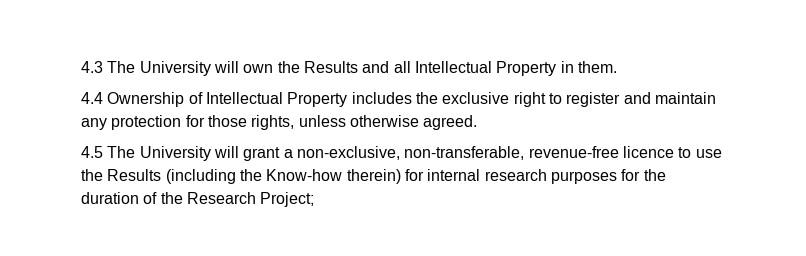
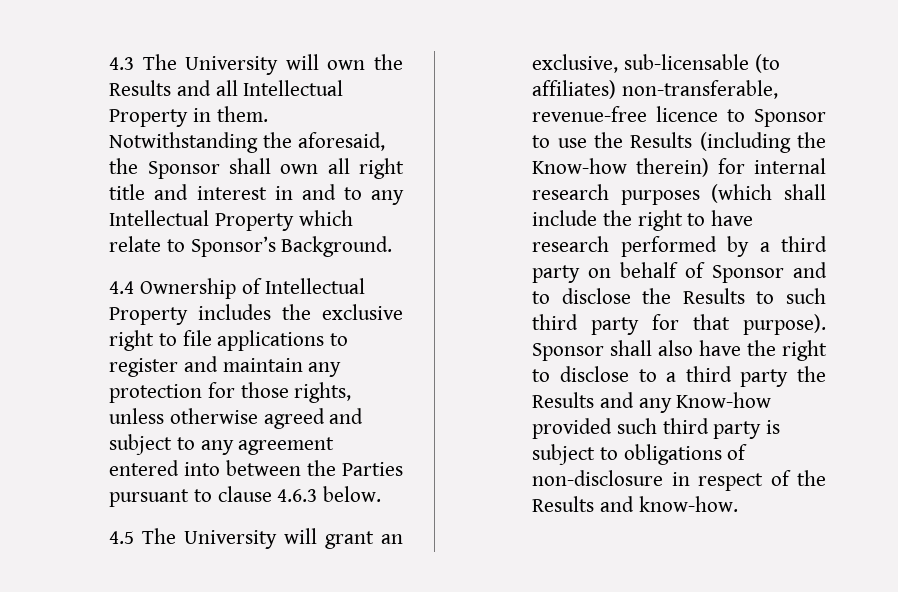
+ Notwithstanding the aforesaid, the Sponsor shall own all right title and interest in and to any Intellectual Property which relate to Sponsor’s Background.
- 4.4 Ownership of Intellectual Property includes the exclusive right to register and maintain any protection for those rights, unless otherwise agreed.
+ 4.4 Ownership of Intellectual Property includes the exclusive right to file applications to register and maintain any protection for those rights, unless otherwise agreed and subject to any agreement entered into between the Parties pursuant to clause 4.6.3 below.
- 4.5 The University will grant a non-exclusive, non-transferable, revenue-free licence to use the Results (including the Know-how therein) for internal research purposes for the duration of the Research Project;
+ 4.5 The University will grant an exclusive, sub-licensable (to affiliates) non-transferable, revenue-free licence to Sponsor to use the Results (including the Know-how therein) for internal research purposes (which shall include the right to have research performed by a third party on behalf of Sponsor and to disclose the Results to such third party for that purpose). Sponsor shall also have the right to disclose to a third party the Results and any Know-how provided such third party is subject to obligations of non-disclosure in respect of the Results and know-how.

